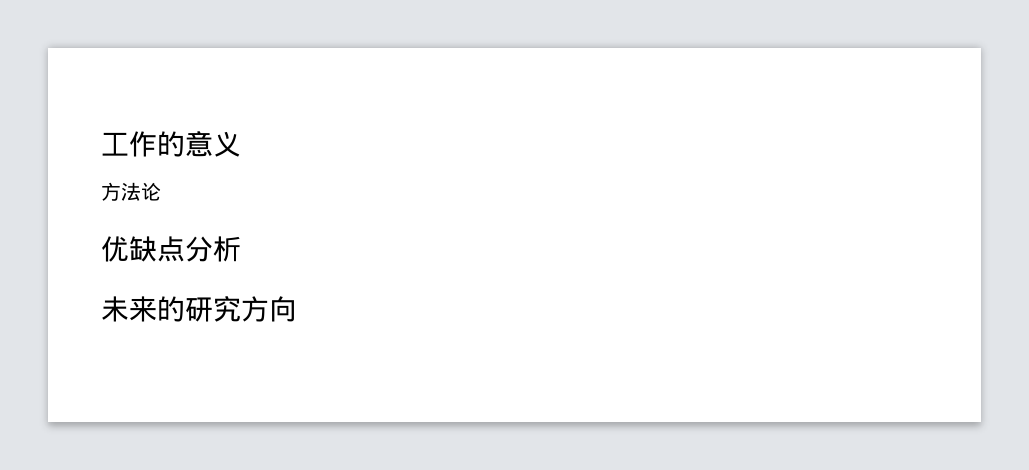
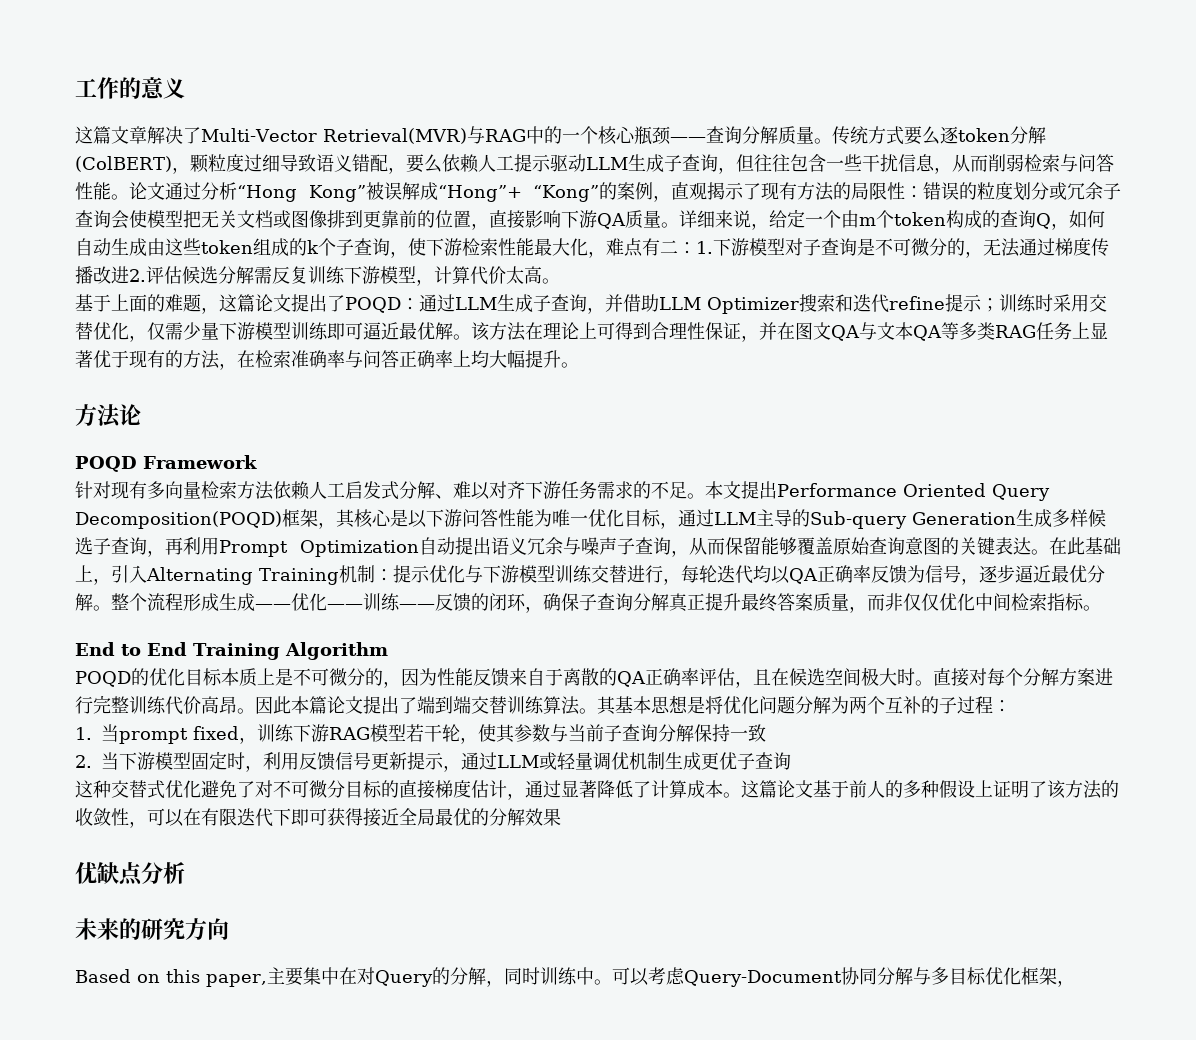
+ 这篇文章解决了Multi-Vector Retrieval(MVR)与RAG中的一个核心瓶颈——查询分解质量。传统方式要么逐token分解(ColBERT)，颗粒度过细导致语义错配，要么依赖人工提示驱动LLM生成子查询，但往往包含一些干扰信息，从而削弱检索与问答性能。论文通过分析“Hong Kong”被误解成“Hong”+ “Kong”的案例，直观揭示了现有方法的局限性：错误的粒度划分或冗余子查询会使模型把无关文档或图像排到更靠前的位置，直接影响下游QA质量。详细来说，给定一个由m个token构成的查询Q，如何自动生成由这些token组成的k个子查询，使下游检索性能最大化，难点有二：1.下游模型对子查询是不可微分的，无法通过梯度传播改进2.评估候选分解需反复训练下游模型，计算代价太高。
+ 基于上面的难题，这篇论文提出了POQD：通过LLM生成子查询，并借助LLM Optimizer搜索和迭代refine提示；训练时采用交替优化，仅需少量下游模型训练即可逼近最优解。该方法在理论上可得到合理性保证，并在图文QA与文本QA等多类RAG任务上显著优于现有的方法，在检索准确率与问答正确率上均大幅提升。
  方法论
+ POQD Framework
+ 针对现有多向量检索方法依赖人工启发式分解、难以对齐下游任务需求的不足。本文提出Performance Oriented Query Decomposition(POQD)框架，其核心是以下游问答性能为唯一优化目标，通过LLM主导的Sub-query Generation生成多样候选子查询，再利用Prompt Optimization自动提出语义冗余与噪声子查询，从而保留能够覆盖原始查询意图的关键表达。在此基础上，引入Alternating Training机制：提示优化与下游模型训练交替进行，每轮迭代均以QA正确率反馈为信号，逐步逼近最优分解。整个流程形成生成——优化——训练——反馈的闭环，确保子查询分解真正提升最终答案质量，而非仅仅优化中间检索指标。
+ End to End Training Algorithm
+ POQD的优化目标本质上是不可微分的，因为性能反馈来自于离散的QA正确率评估，且在候选空间极大时。直接对每个分解方案进行完整训练代价高昂。因此本篇论文提出了端到端交替训练算法。其基本思想是将优化问题分解为两个互补的子过程：
+ 1.当prompt fixed，训练下游RAG模型若干轮，使其参数与当前子查询分解保持一致
+ 2.当下游模型固定时，利用反馈信号更新提示，通过LLM或轻量调优机制生成更优子查询
+ 这种交替式优化避免了对不可微分目标的直接梯度估计，通过显著降低了计算成本。这篇论文基于前人的多种假设上证明了该方法的收敛性，可以在有限迭代下即可获得接近全局最优的分解效果
+ Based on this paper,主要集中在对Query的分解，同时训练中。可以考虑Query-Document协同分解与多目标优化框架，

